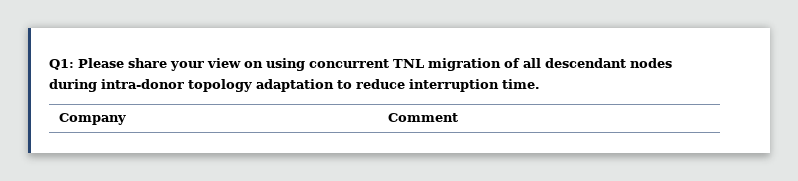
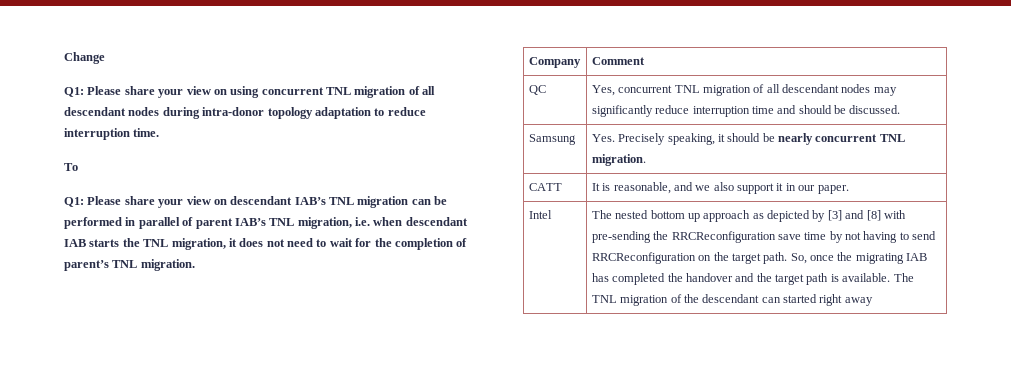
+ Change
+ To
+ Q1: Please share your view on descendant IAB’s TNL migration can be performed in parallel of parent IAB’s TNL migration, i.e. when descendant IAB starts the TNL migration, it does not need to wait for the completion of parent’s TNL migration.
  Company | Comment
+ QC | Yes, concurrent TNL migration of all descendant nodes may significantly reduce interruption time and should be discussed.
+ Samsung | Yes. Precisely speaking, it should be nearly concurrent TNL migration.
+ CATT | It is reasonable, and we also support it in our paper.
+ Intel | The nested bottom up approach as depicted by [3] and [8] with pre-sending the RRCReconfiguration save time by not having to send RRCReconfiguration on the target path. So, once the migrating IAB has completed the handover and the target path is available. The TNL migration of the descendant can started right away

